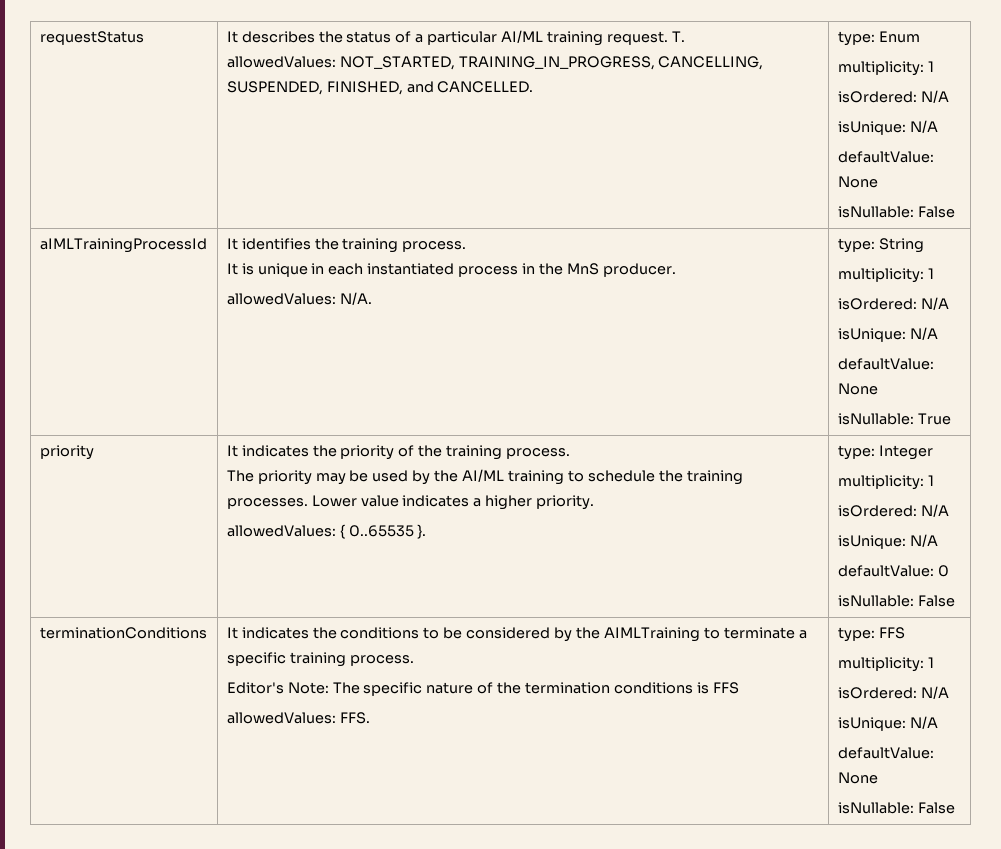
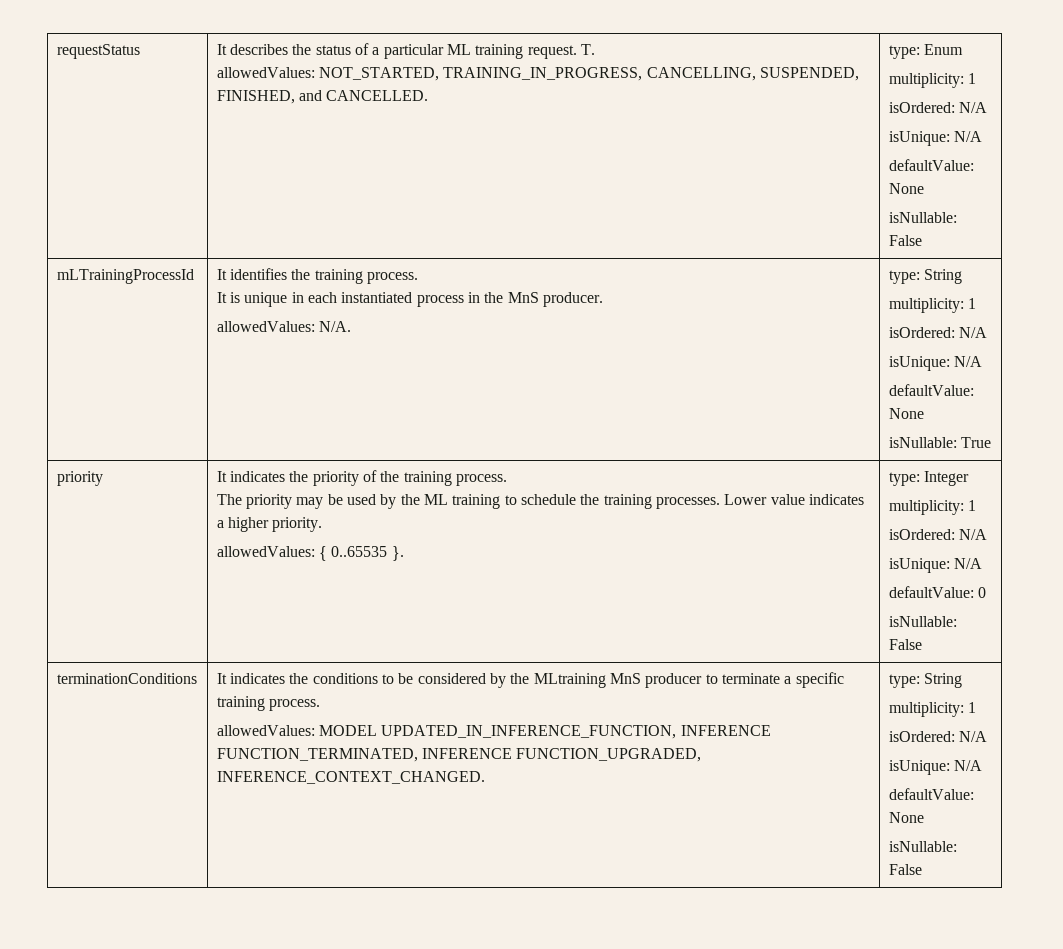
- requestStatus | It describes the status of a particular AI/ML training request. T.
+ requestStatus | It describes the status of a particular ML training request. T.
- aIMLTrainingProcessId | It identifies the training process.
+ mLTrainingProcessId | It identifies the training process.
- The priority may be used by the AI/ML training to schedule the training processes.
+ The priority may be used by the ML training to schedule the training processes.
- It indicates the conditions to be considered by the AIMLTraining to terminate a specific training process.
+ It indicates the conditions to be considered by the MLtraining MnS producer to terminate a specific training process.
- Editor's Note: The specific nature of the termination conditions is FFS
- allowedValues: FFS. | type: FFS
+ allowedValues: MODEL UPDATED_IN_INFERENCE_FUNCTION, INFERENCE FUNCTION_TERMINATED, INFERENCE FUNCTION_UPGRADED, INFERENCE_CONTEXT_CHANGED. | type: String

